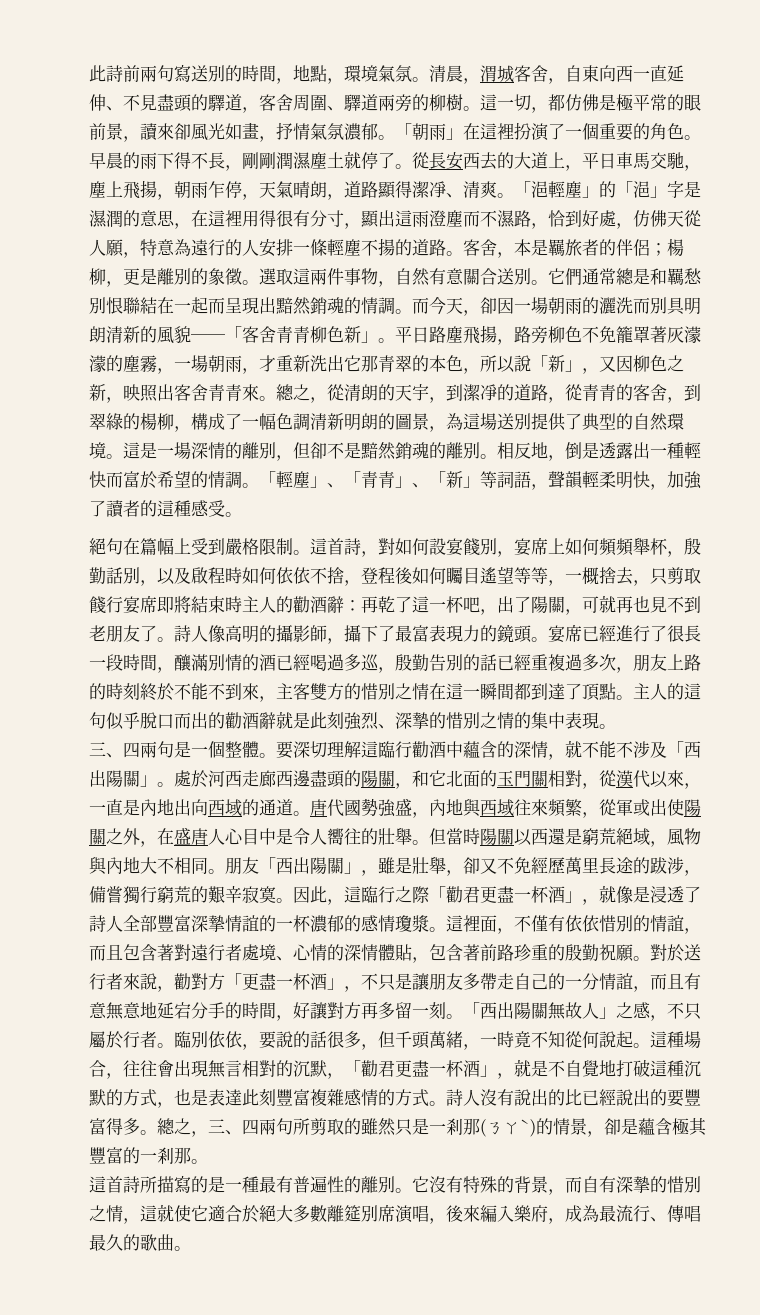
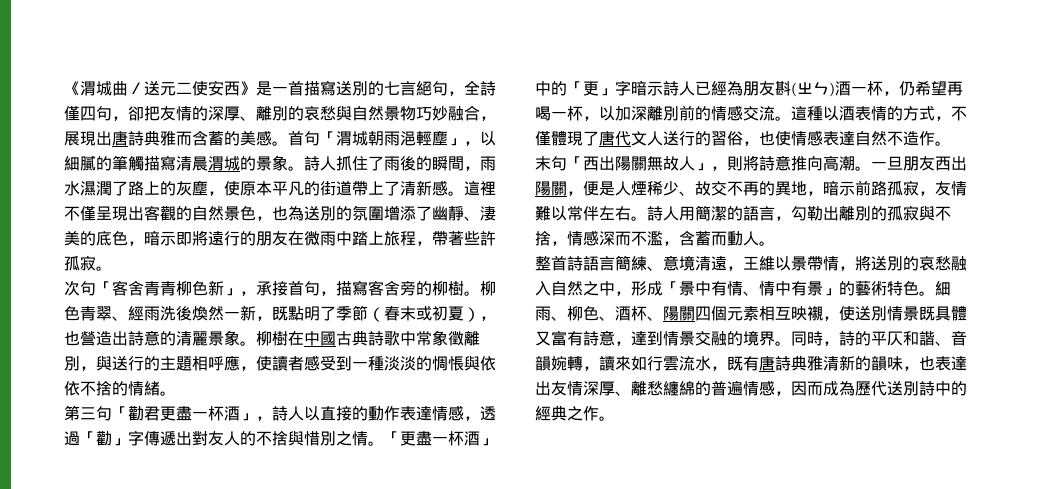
- 此詩前兩句寫送別的時間，地點，環境氣氛。清晨，渭城客舍，自東向西一直延伸、不見盡頭的驛道，客舍周圍、驛道兩旁的柳樹。這一切，都仿佛是極平常的眼前景，讀來卻風光如畫，抒情氣氛濃郁。「朝雨」在這裡扮演了一個重要的角色。早晨的雨下得不長，剛剛潤濕塵土就停了。從長安西去的大道上，平日車馬交馳，塵上飛揚，朝雨乍停，天氣晴朗，道路顯得潔凈、清爽。「浥輕塵」的「浥」字是濕潤的意思，在這裡用得很有分寸，顯出這雨澄塵而不濕路，恰到好處，仿佛天從人願，特意為遠行的人安排一條輕塵不揚的道路。客舍，本是羈旅者的伴侶；楊柳，更是離別的象徵。選取這兩件事物，自然有意關合送別。它們通常總是和羈愁別恨聯結在一起而呈現出黯然銷魂的情調。而今天，卻因一場朝雨的灑洗而別具明朗清新的風貌──「客舍青青柳色新」。平日路塵飛揚，路旁柳色不免籠罩著灰濛濛的塵霧，一場朝雨，才重新洗出它那青翠的本色，所以說「新」，又因柳色之新，映照出客舍青青來。總之，從清朗的天宇，到潔凈的道路，從青青的客舍，到翠綠的楊柳，構成了一幅色調清新明朗的圖景，為這場送別提供了典型的自然環境。這是一場深情的離別，但卻不是黯然銷魂的離別。相反地，倒是透露出一種輕快而富於希望的情調。「輕塵」、「青青」、「新」等詞語，聲韻輕柔明快，加強了讀者的這種感受。
- 絕句在篇幅上受到嚴格限制。這首詩，對如何設宴餞別，宴席上如何頻頻舉杯，殷勤話別，以及啟程時如何依依不捨，登程後如何矚目遙望等等，一概捨去，只剪取餞行宴席即將結束時主人的勸酒辭：再乾了這一杯吧，出了陽關，可就再也見不到老朋友了。詩人像高明的攝影師，攝下了最富表現力的鏡頭。宴席已經進行了很長一段時間，釀滿別情的酒已經喝過多巡，殷勤告別的話已經重複過多次，朋友上路的時刻終於不能不到來，主客雙方的惜別之情在這一瞬間都到達了頂點。主人的這句似乎脫口而出的勸酒辭就是此刻強烈、深摯的惜別之情的集中表現。
- 三、四兩句是一個整體。要深切理解這臨行勸酒中蘊含的深情，就不能不涉及「西出陽關」。處於河西走廊西邊盡頭的陽關，和它北面的玉門關相對，從漢代以來，一直是內地出向西域的通道。唐代國勢強盛，內地與西域往來頻繁，從軍或出使陽關之外，在盛唐人心目中是令人嚮往的壯舉。但當時陽關以西還是窮荒絕域，風物與內地大不相同。朋友「西出陽關」，雖是壯舉，卻又不免經歷萬里長途的跋涉，備嘗獨行窮荒的艱辛寂寞。因此，這臨行之際「勸君更盡一杯酒」，就像是浸透了詩人全部豐富深摯情誼的一杯濃郁的感情瓊漿。這裡面，不僅有依依惜別的情誼，而且包含著對遠行者處境、心情的深情體貼，包含著前路珍重的殷勤祝願。對於送行者來說，勸對方「更盡一杯酒」，不只是讓朋友多帶走自己的一分情誼，而且有意無意地延宕分手的時間，好讓對方再多留一刻。「西出陽關無故人」之感，不只屬於行者。臨別依依，要說的話很多，但千頭萬緒，一時竟不知從何說起。這種場合，往往會出現無言相對的沉默，「勸君更盡一杯酒」，就是不自覺地打破這種沉默的方式，也是表達此刻豐富複雜感情的方式。詩人沒有說出的比已經說出的要豐富得多。總之，三、四兩句所剪取的雖然只是一剎那(ㄋㄚˋ)的情景，卻是蘊含極其豐富的一剎那。
- 這首詩所描寫的是一種最有普遍性的離別。它沒有特殊的背景，而自有深摯的惜別之情，這就使它適合於絕大多數離筵別席演唱，後來編入樂府，成為最流行、傳唱最久的歌曲。
+ 《渭城曲／送元二使安西》是一首描寫送別的七言絕句，全詩僅四句，卻把友情的深厚、離別的哀愁與自然景物巧妙融合，展現出唐詩典雅而含蓄的美感。首句「渭城朝雨浥輕塵」，以細膩的筆觸描寫清晨渭城的景象。詩人抓住了雨後的瞬間，雨水濕潤了路上的灰塵，使原本平凡的街道帶上了清新感。這裡不僅呈現出客觀的自然景色，也為送別的氛圍增添了幽靜、淒美的底色，暗示即將遠行的朋友在微雨中踏上旅程，帶著些許孤寂。
+ 次句「客舍青青柳色新」，承接首句，描寫客舍旁的柳樹。柳色青翠、經雨洗後煥然一新，既點明了季節（春末或初夏），也營造出詩意的清麗景象。柳樹在中國古典詩歌中常象徵離別，與送行的主題相呼應，使讀者感受到一種淡淡的惆悵與依依不捨的情緒。
+ 第三句「勸君更盡一杯酒」，詩人以直接的動作表達情感，透過「勸」字傳遞出對友人的不捨與惜別之情。「更盡一杯酒」中的「更」字暗示詩人已經為朋友斟(ㄓㄣ)酒一杯，仍希望再喝一杯，以加深離別前的情感交流。這種以酒表情的方式，不僅體現了唐代文人送行的習俗，也使情感表達自然不造作。
+ 末句「西出陽關無故人」，則將詩意推向高潮。一旦朋友西出陽關，便是人煙稀少、故交不再的異地，暗示前路孤寂，友情難以常伴左右。詩人用簡潔的語言，勾勒出離別的孤寂與不捨，情感深而不濫，含蓄而動人。
+ 整首詩語言簡練、意境清遠，王維以景帶情，將送別的哀愁融入自然之中，形成「景中有情、情中有景」的藝術特色。細雨、柳色、酒杯、陽關四個元素相互映襯，使送別情景既具體又富有詩意，達到情景交融的境界。同時，詩的平仄和諧、音韻婉轉，讀來如行雲流水，既有唐詩典雅清新的韻味，也表達出友情深厚、離愁纏綿的普遍情感，因而成為歷代送別詩中的經典之作。

